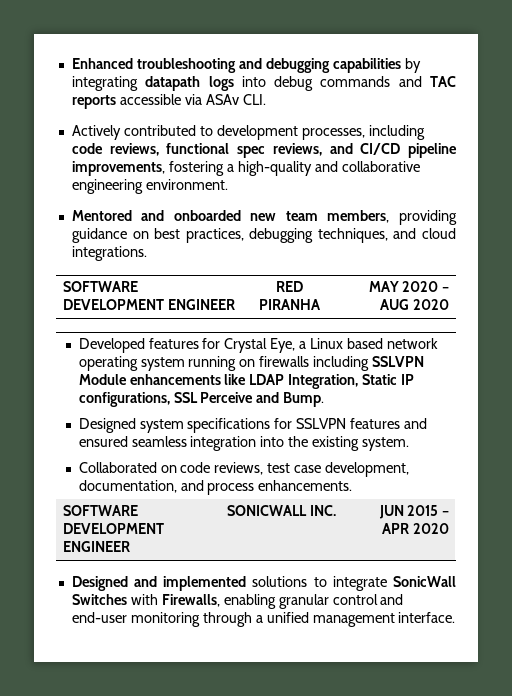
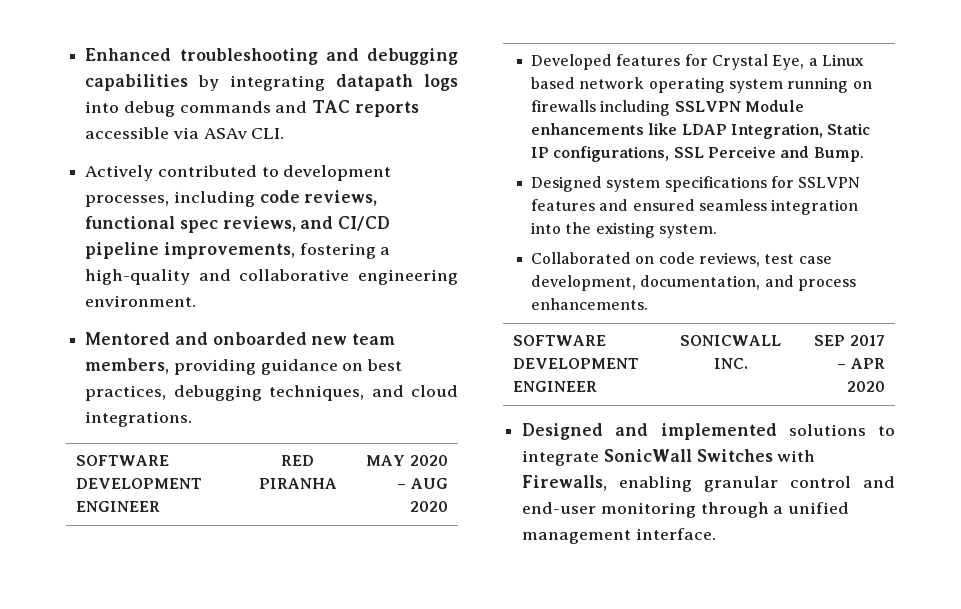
- SOFTWARE DEVELOPMENT ENGINEER | SONICWALL INC. | JUN 2015 – APR 2020
+ SOFTWARE DEVELOPMENT ENGINEER | SONICWALL INC. | SEP 2017 – APR 2020

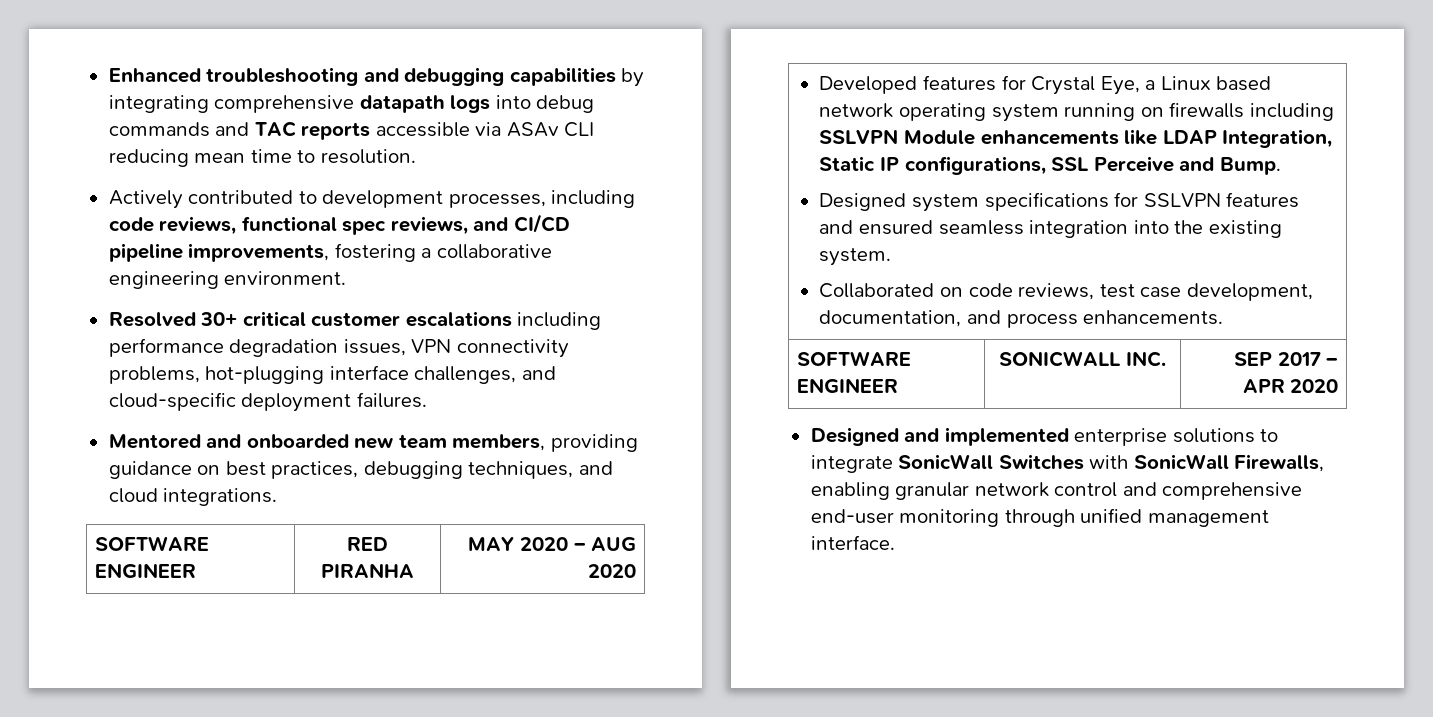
- Enhanced troubleshooting and debugging capabilities by integrating datapath logs into debug commands and TAC reports accessible via ASAv CLI.
+ Enhanced troubleshooting and debugging capabilities by integrating comprehensive datapath logs into debug commands and TAC reports accessible via ASAv CLI reducing mean time to resolution.
- Actively contributed to development processes, including code reviews, functional spec reviews, and CI/CD pipeline improvements, fostering a high-quality and collaborative engineering environment.
+ Actively contributed to development processes, including code reviews, functional spec reviews, and CI/CD pipeline improvements, fostering a collaborative engineering environment.
+ Resolved 30+ critical customer escalations including performance degradation issues, VPN connectivity problems, hot-plugging interface challenges, and cloud-specific deployment failures.
- SOFTWARE DEVELOPMENT ENGINEER | RED PIRANHA | MAY 2020 – AUG 2020
+ SOFTWARE ENGINEER | RED PIRANHA | MAY 2020 – AUG 2020
- SOFTWARE DEVELOPMENT ENGINEER | SONICWALL INC. | SEP 2017 – APR 2020
+ SOFTWARE ENGINEER | SONICWALL INC. | SEP 2017 – APR 2020
- Designed and implemented solutions to integrate SonicWall Switches with Firewalls, enabling granular control and end-user monitoring through a unified management interface.
+ Designed and implemented enterprise solutions to integrate SonicWall Switches with SonicWall Firewalls, enabling granular network control and comprehensive end-user monitoring through unified management interface.

